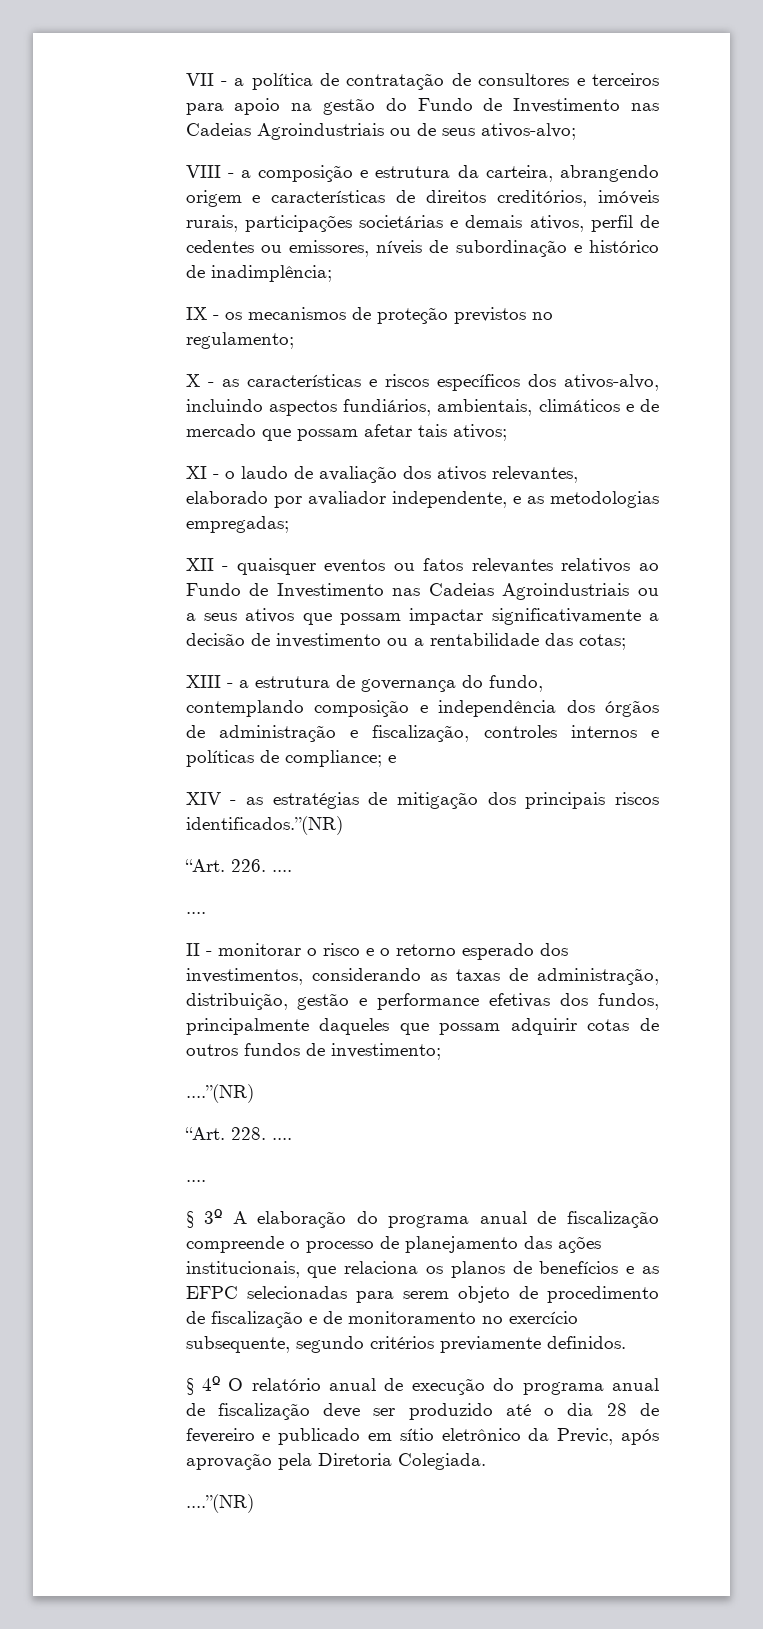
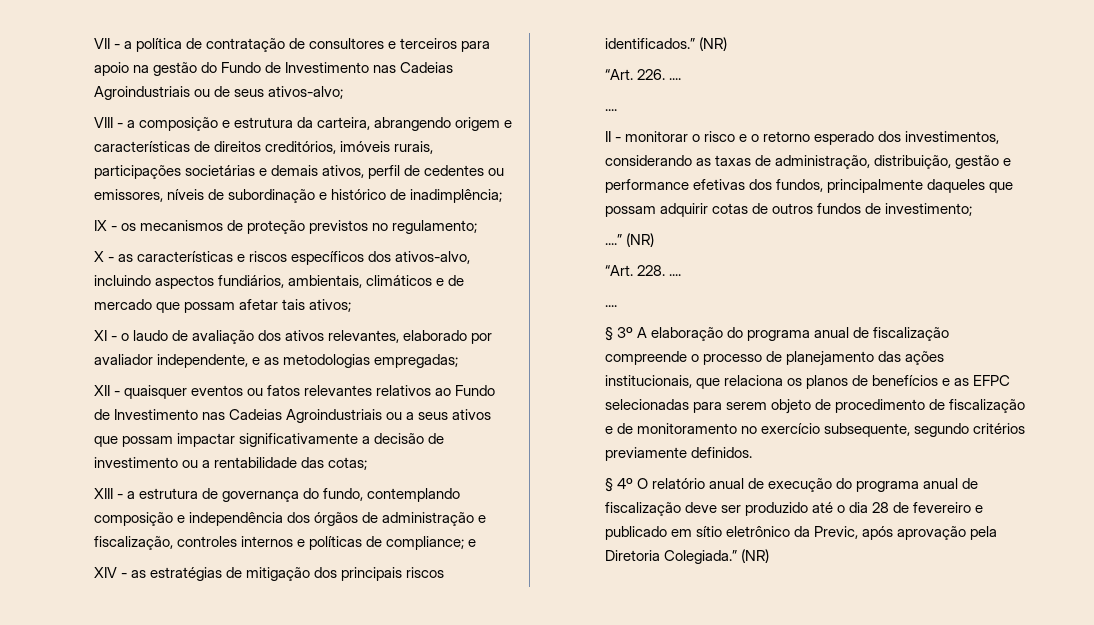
- XIV - as estratégias de mitigação dos principais riscos identificados.”(NR)
+ XIV - as estratégias de mitigação dos principais riscos identificados.” (NR)
  II - monitorar o risco e o retorno esperado dos investimentos, considerando as taxas de administração, distribuição, gestão e performance efetivas dos fundos, principalmente daqueles que possam adquirir cotas de outros fundos de investimento;
- ....”(NR)
+ ....” (NR)
- § 4º O relatório anual de execução do programa anual de fiscalização deve ser produzido até o dia 28 de fevereiro e publicado em sítio eletrônico da Previc, após aprovação pela Diretoria Colegiada.
- ....”(NR)
+ § 4º O relatório anual de execução do programa anual de fiscalização deve ser produzido até o dia 28 de fevereiro e publicado em sítio eletrônico da Previc, após aprovação pela Diretoria Colegiada.” (NR)

